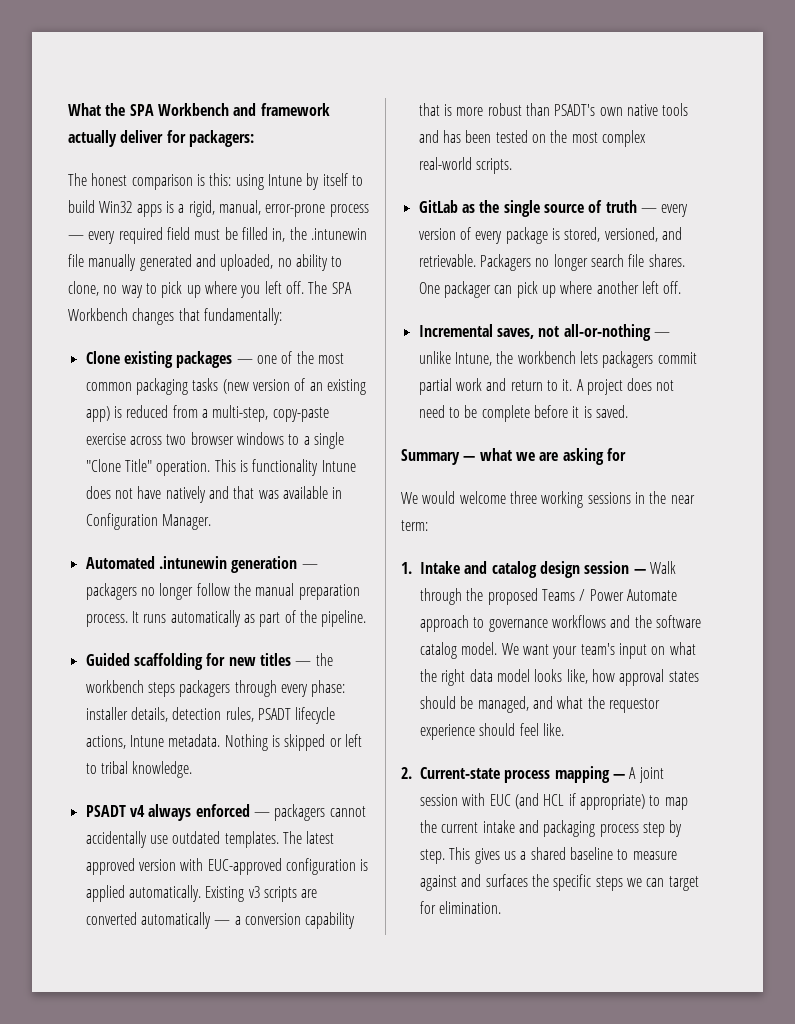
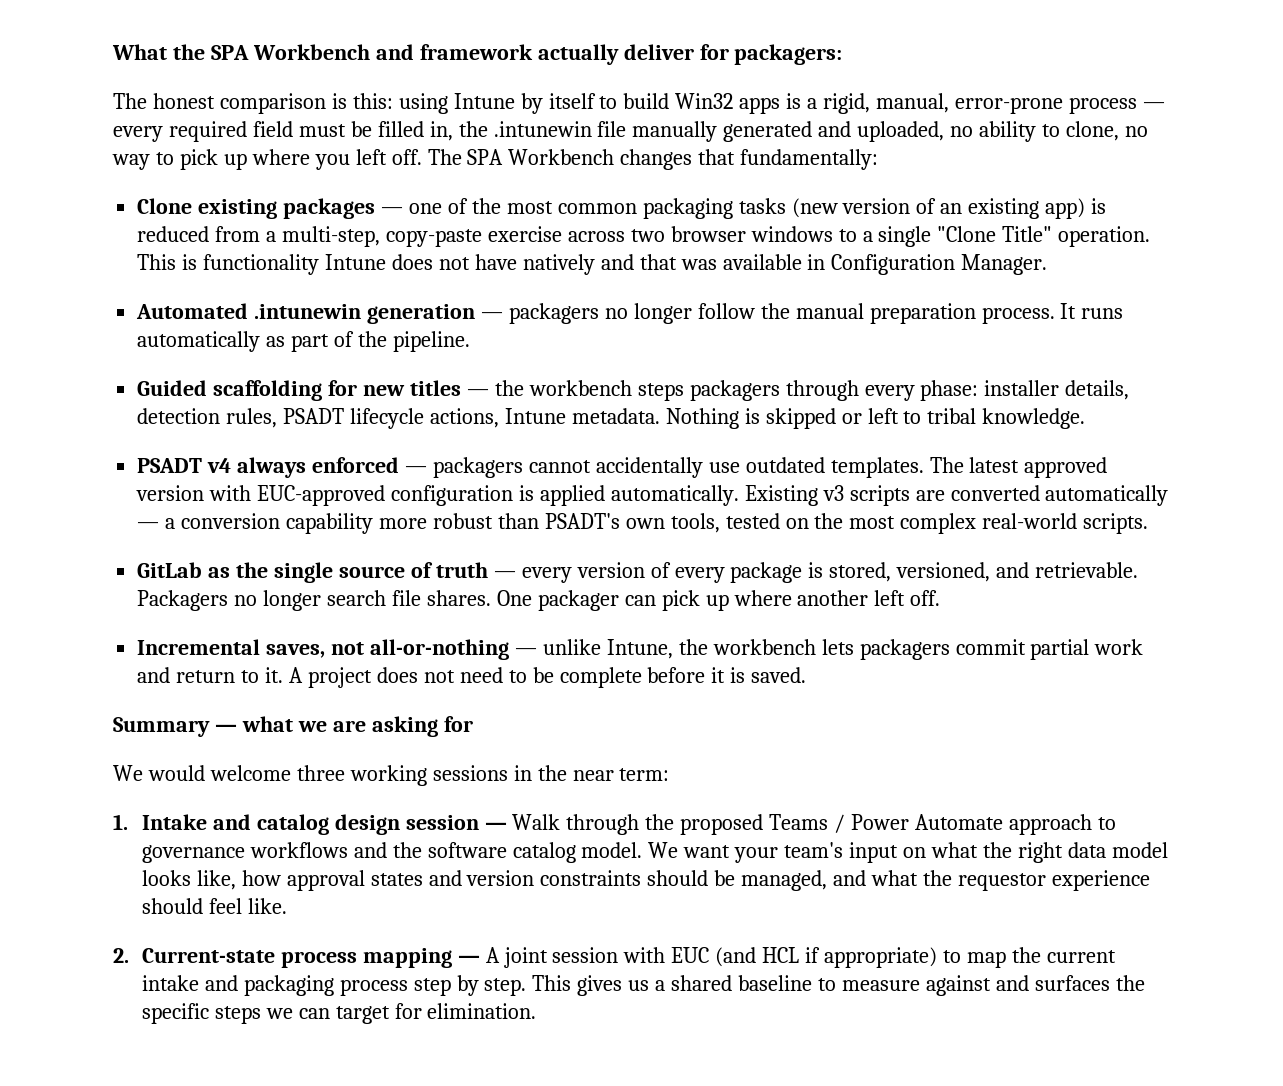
- Existing v3 scripts are converted automatically — a conversion capability that is more robust than PSADT's own native tools and has been tested on the most complex real-world scripts.
+ Existing v3 scripts are converted automatically — a conversion capability more robust than PSADT's own tools, tested on the most complex real-world scripts.
- We want your team's input on what the right data model looks like, how approval states should be managed, and what the requestor experience should feel like.
+ We want your team's input on what the right data model looks like, how approval states and version constraints should be managed, and what the requestor experience should feel like.

